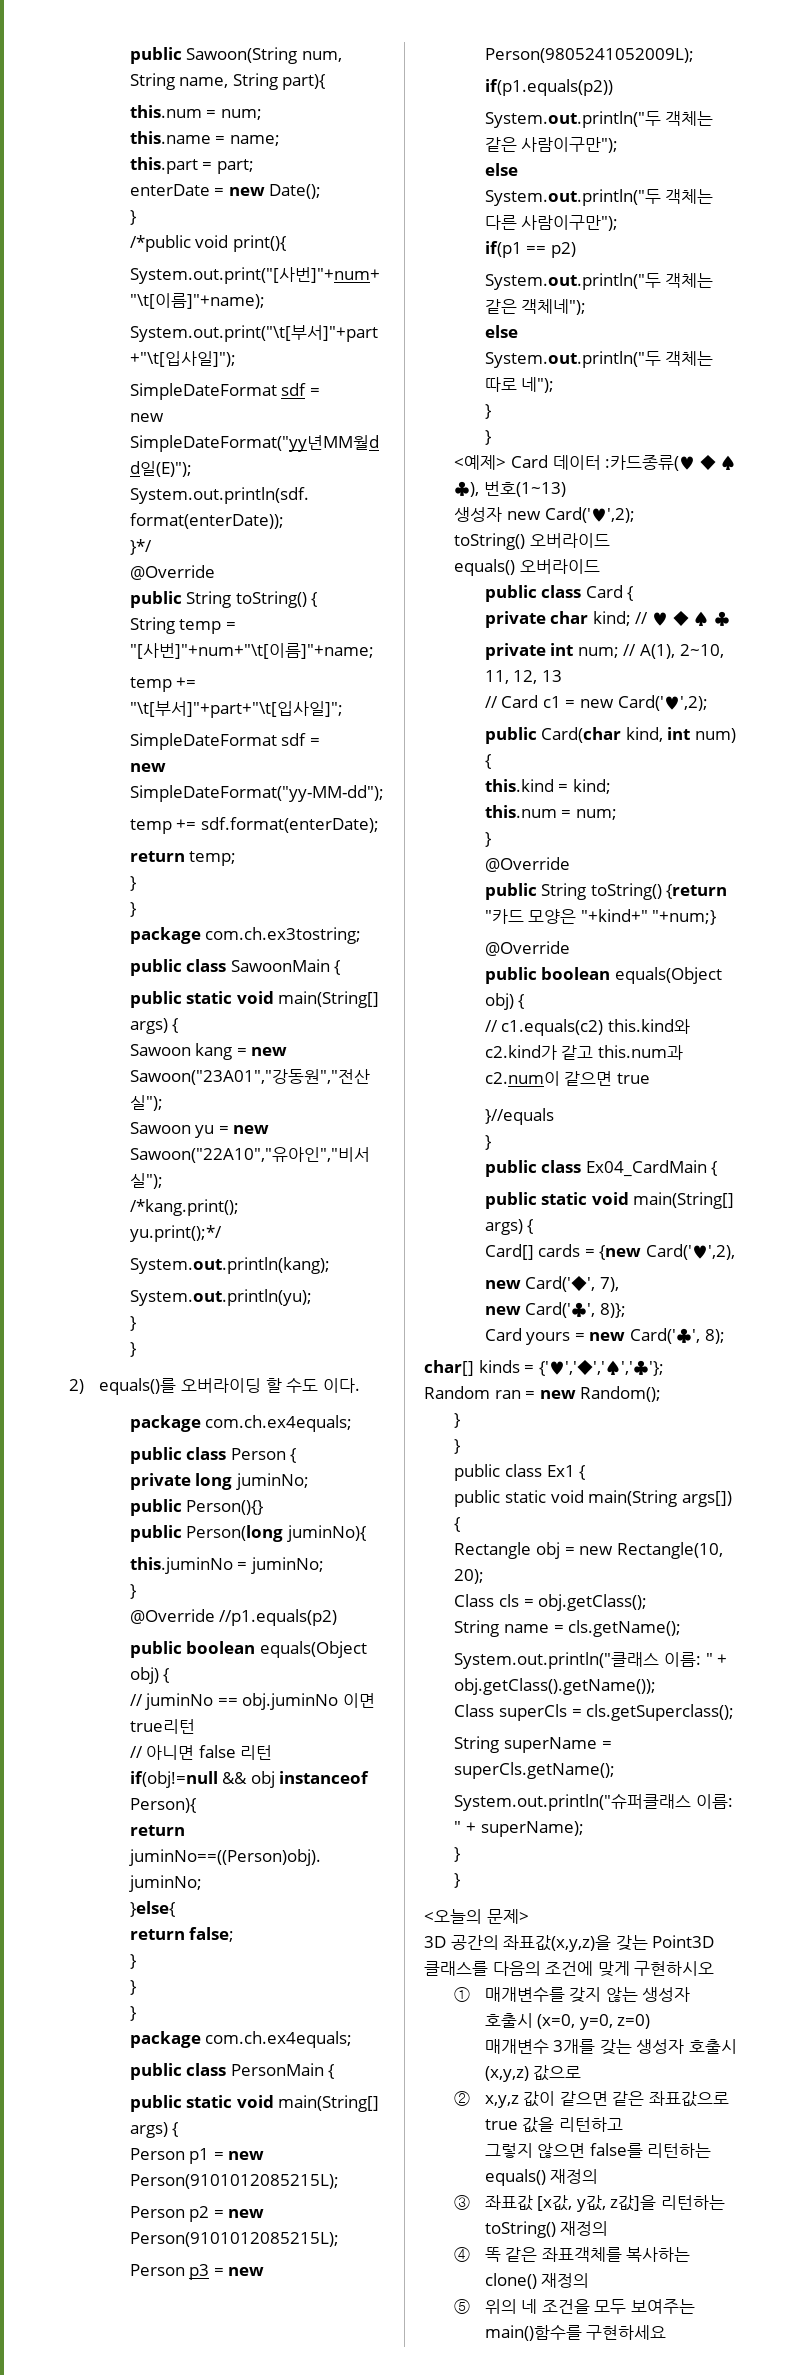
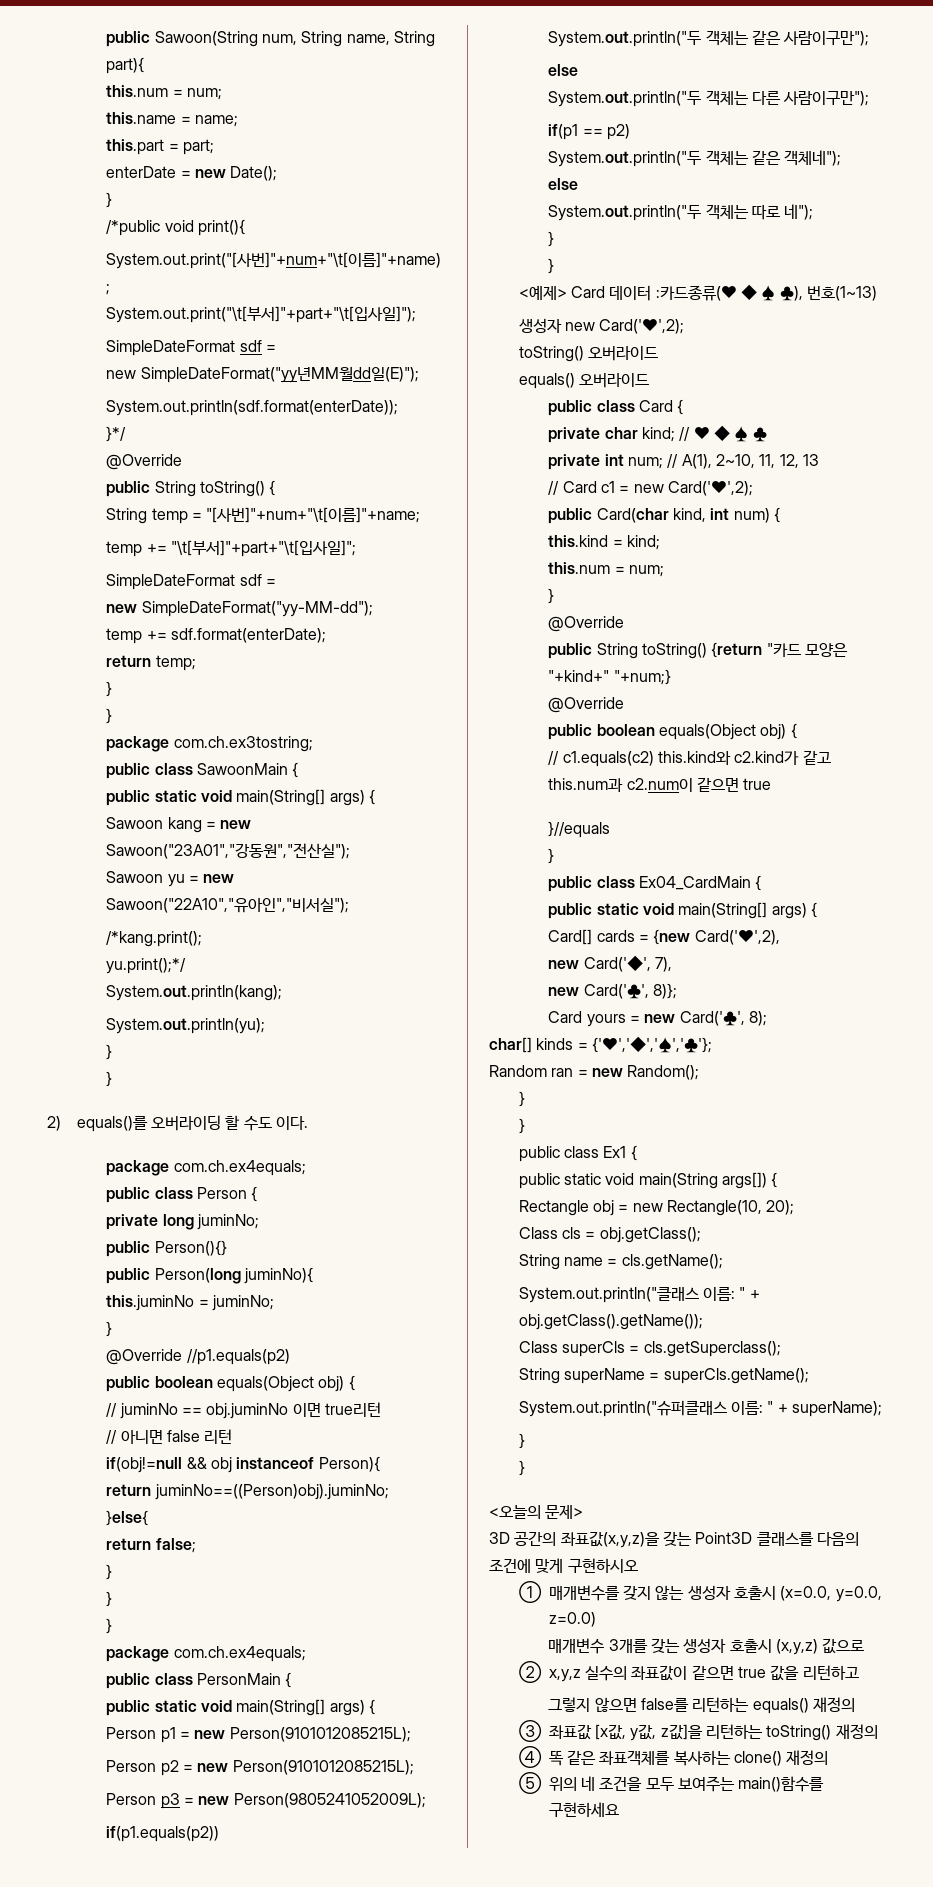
- ① 매개변수를 갖지 않는 생성자 호출시 (x=0, y=0, z=0)
+ ① 매개변수를 갖지 않는 생성자 호출시 (x=0.0, y=0.0, z=0.0)
- ② x,y,z 값이 같으면 같은 좌표값으로 true 값을 리턴하고
+ ② x,y,z 실수의 좌표값이 같으면 true 값을 리턴하고

